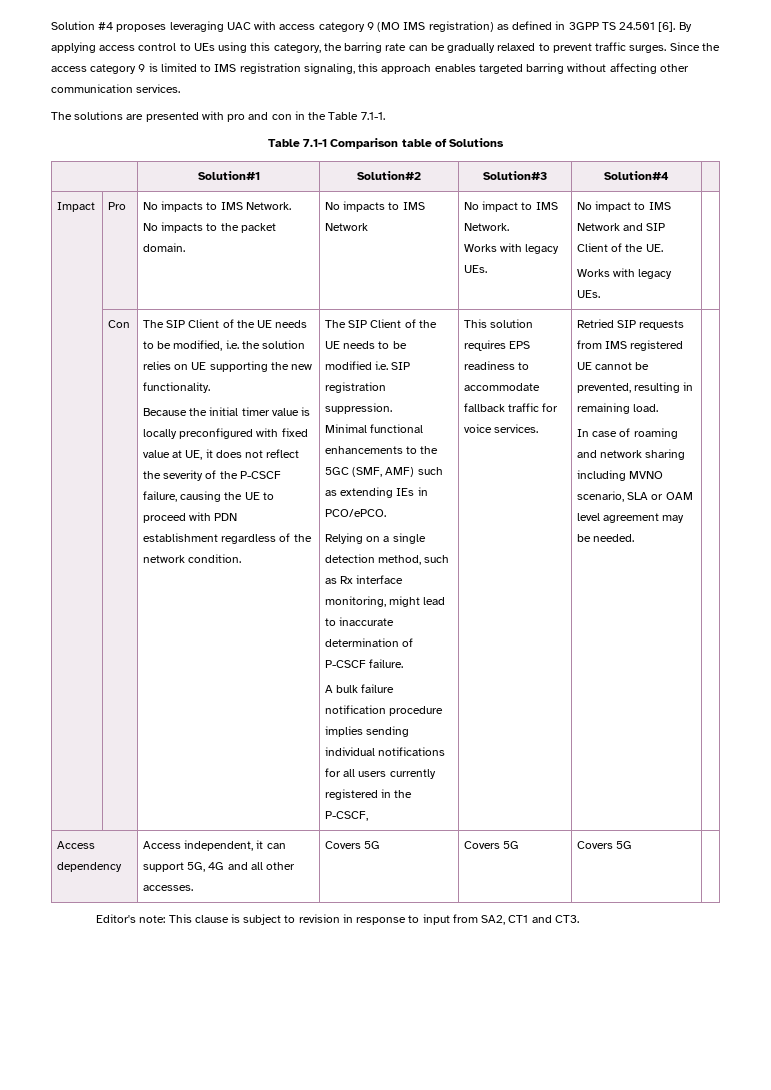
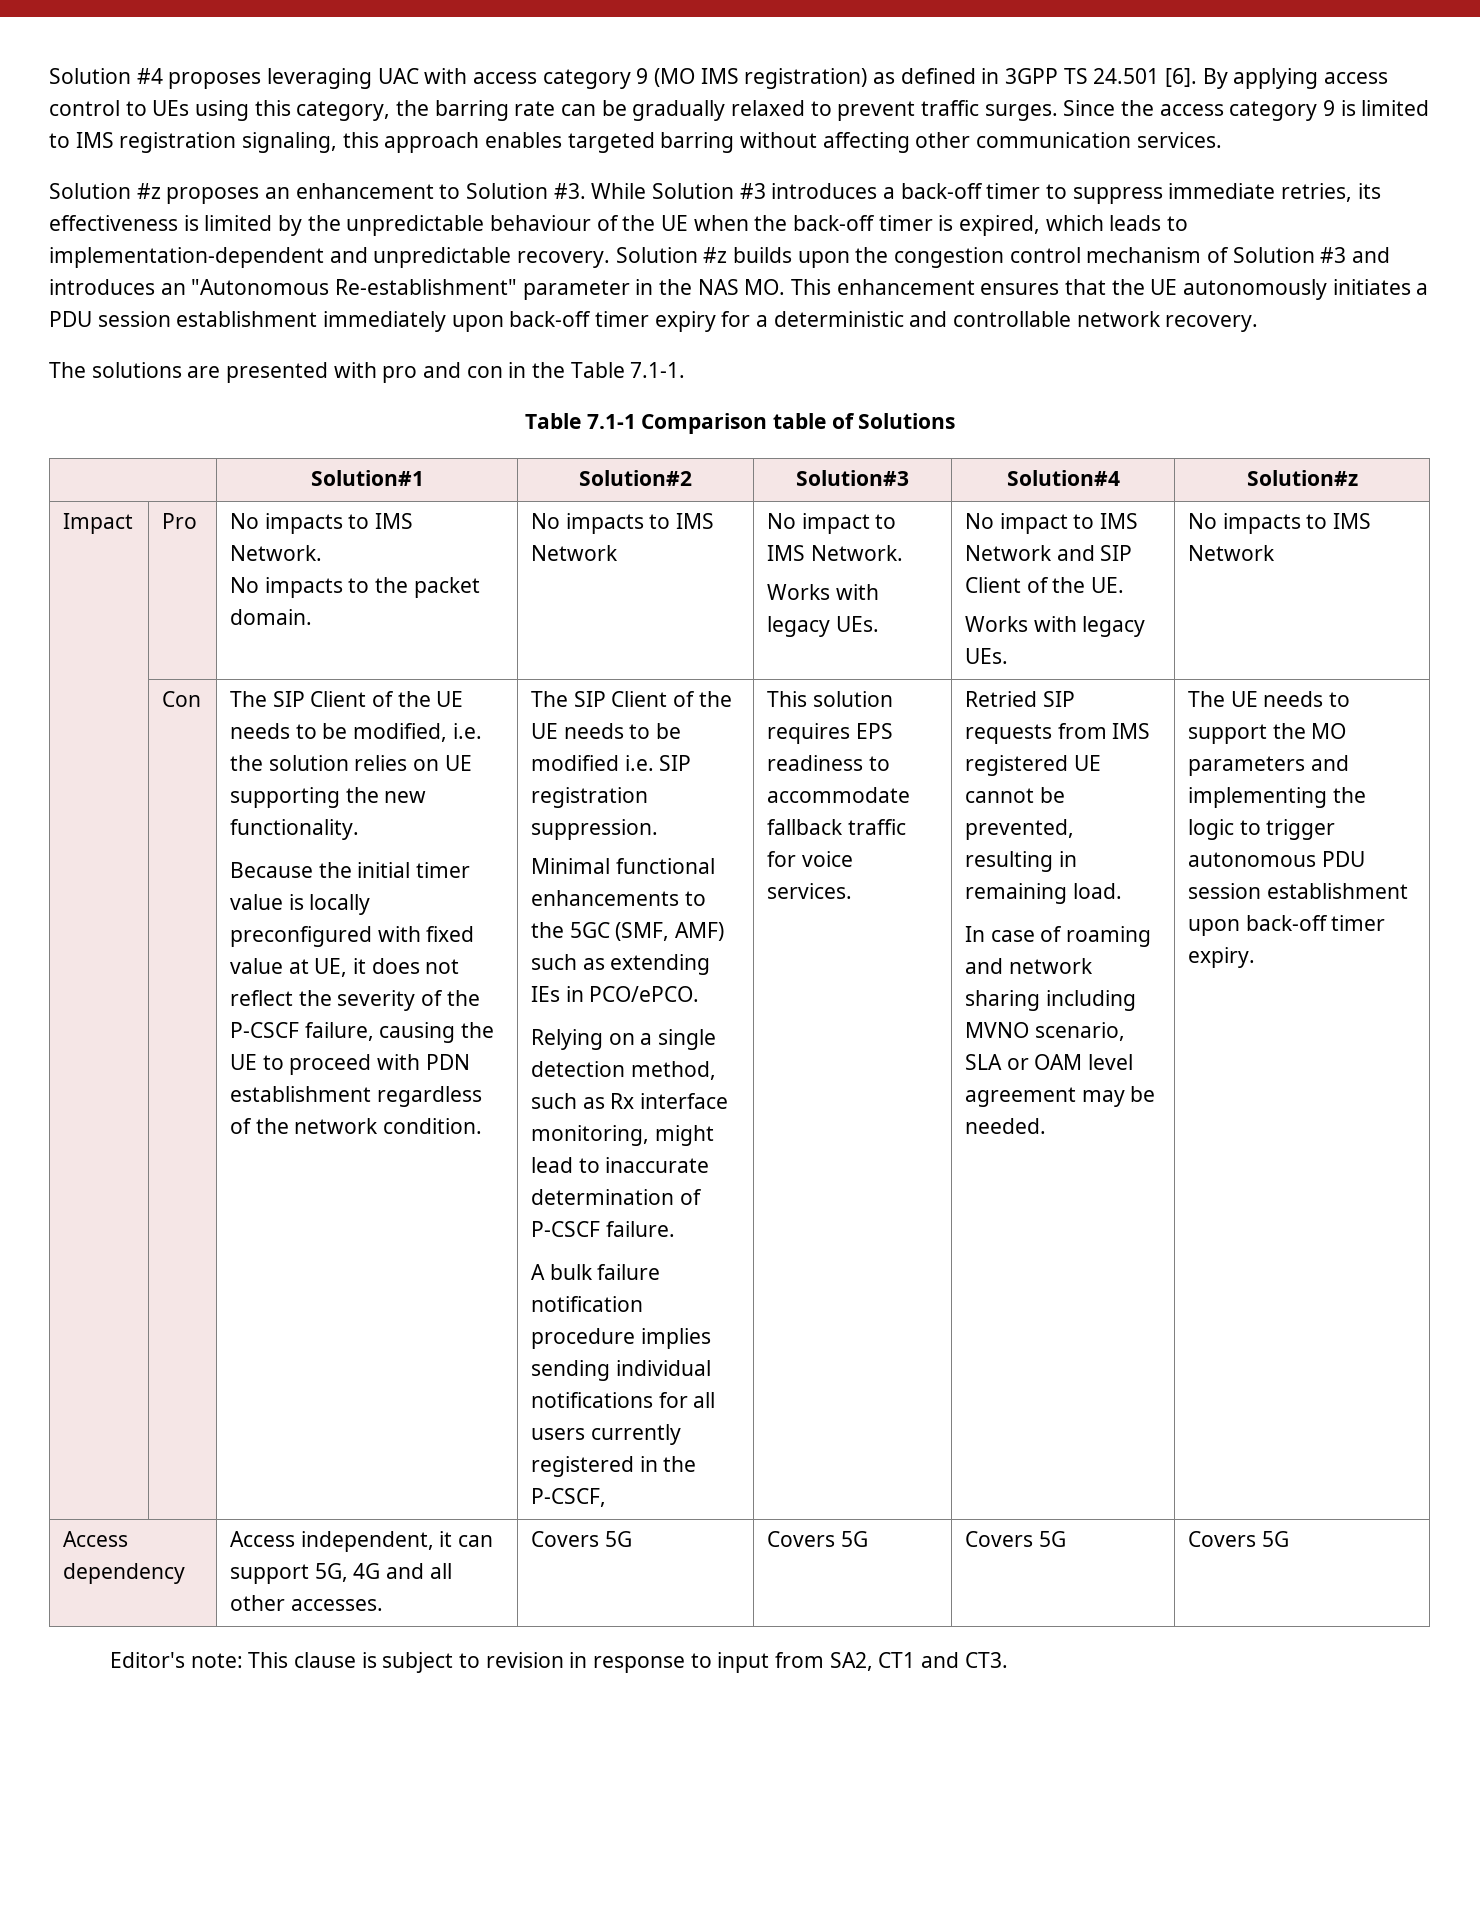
+ Solution #z proposes an enhancement to Solution #3. While Solution #3 introduces a back-off timer to suppress immediate retries, its effectiveness is limited by the unpredictable behaviour of the UE when the back-off timer is expired, which leads to implementation-dependent and unpredictable recovery. Solution #z builds upon the congestion control mechanism of Solution #3 and introduces an "Autonomous Re-establishment" parameter in the NAS MO. This enhancement ensures that the UE autonomously initiates a PDU session establishment immediately upon back-off timer expiry for a deterministic and controllable network recovery.
- | Solution#1 | Solution#2 | Solution#3 | Solution#4 |
+ | Solution#1 | Solution#2 | Solution#3 | Solution#4 | Solution#z
  No impact to IMS Network and SIP Client of the UE.
- Works with legacy UEs.
+ Works with legacy UEs. | No impacts to IMS Network
+ The UE needs to support the MO parameters and implementing the logic to trigger autonomous PDU session establishment upon back-off timer expiry.
- Access dependency | Access independent, it can support 5G, 4G and all other accesses. | Covers 5G | Covers 5G | Covers 5G |
+ Access dependency | Access independent, it can support 5G, 4G and all other accesses. | Covers 5G | Covers 5G | Covers 5G | Covers 5G

